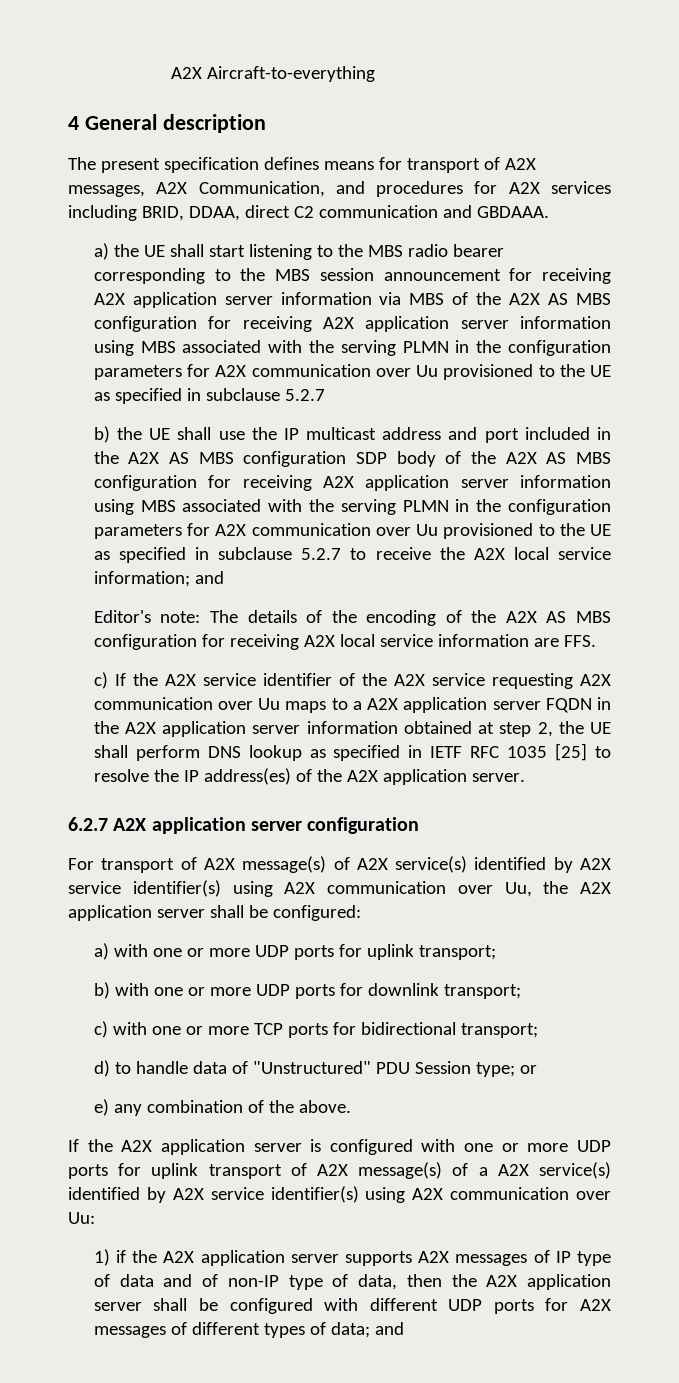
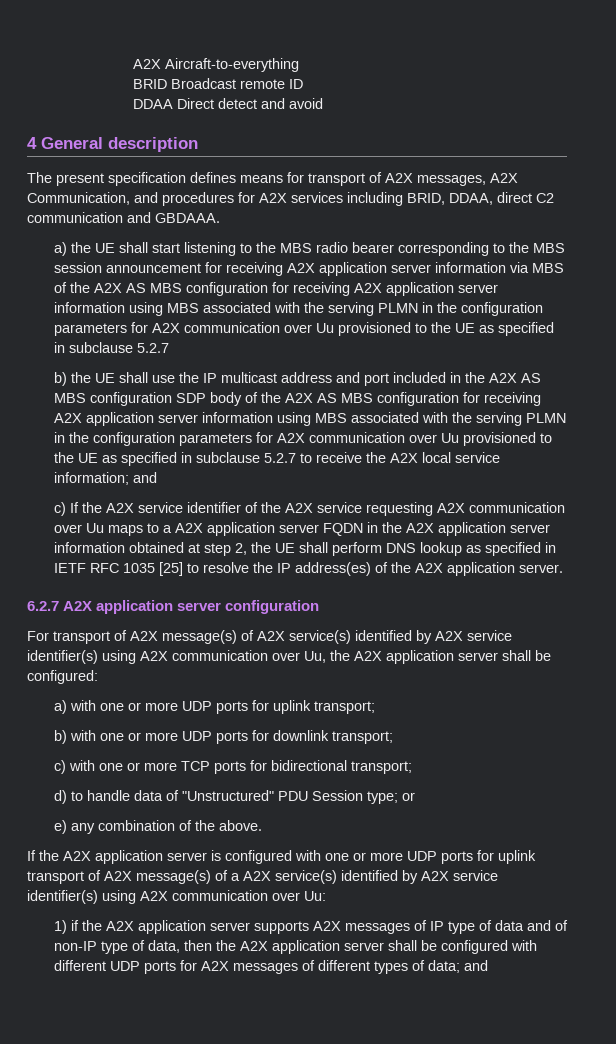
+ BRID Broadcast remote ID
+ DDAA Direct detect and avoid
- Editor's note: The details of the encoding of the A2X AS MBS configuration for receiving A2X local service information are FFS.

